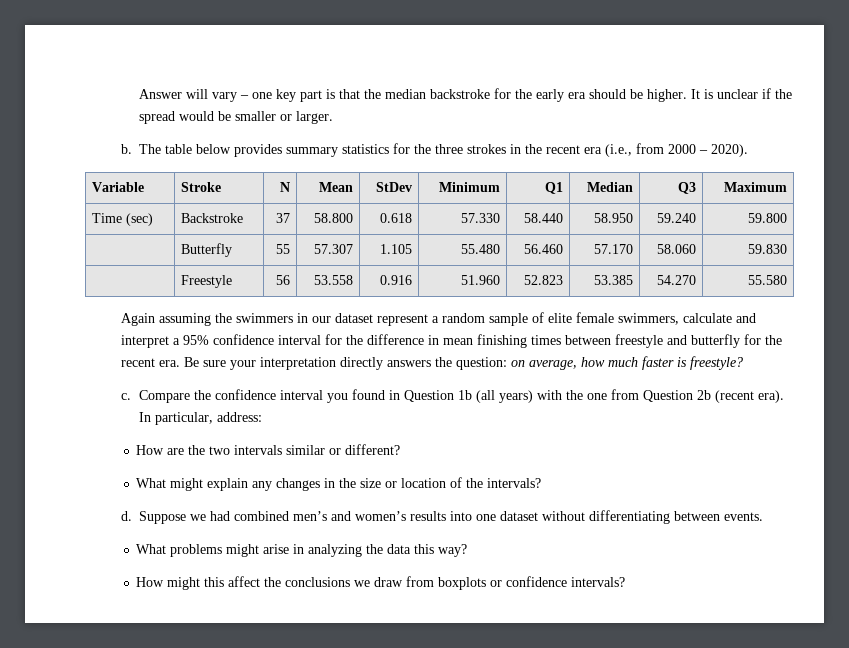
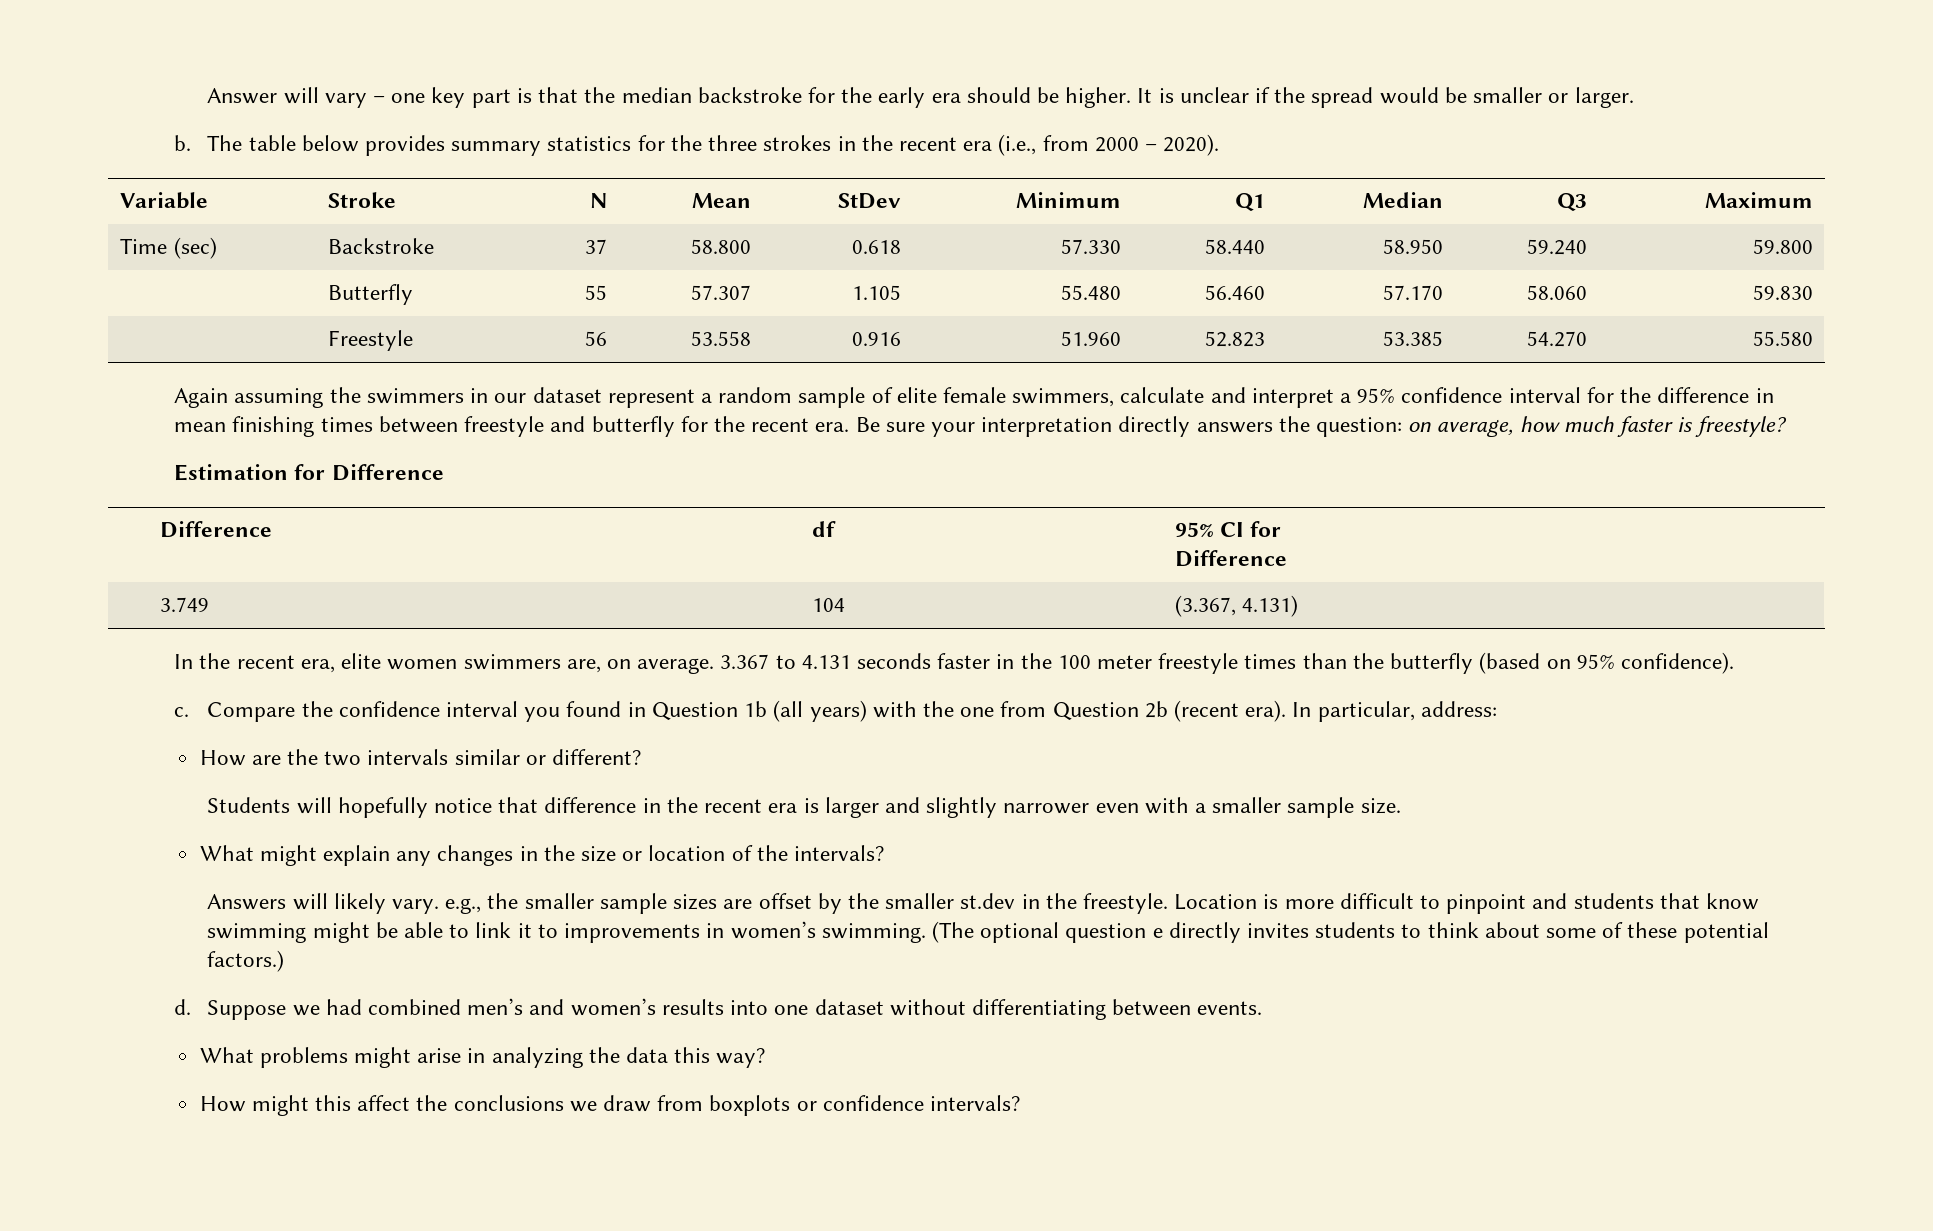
+ Estimation for Difference
+ Difference | df | 95% CI for
+ Difference
+ 3.749 | 104 | (3.367, 4.131)
+ In the recent era, elite women swimmers are, on average. 3.367 to 4.131 seconds faster in the 100 meter freestyle times than the butterfly (based on 95% confidence).
+ Students will hopefully notice that difference in the recent era is larger and slightly narrower even with a smaller sample size.
+ Answers will likely vary. e.g., the smaller sample sizes are offset by the smaller st.dev in the freestyle. Location is more difficult to pinpoint and students that know swimming might be able to link it to improvements in women’s swimming. (The optional question e directly invites students to think about some of these potential factors.)

